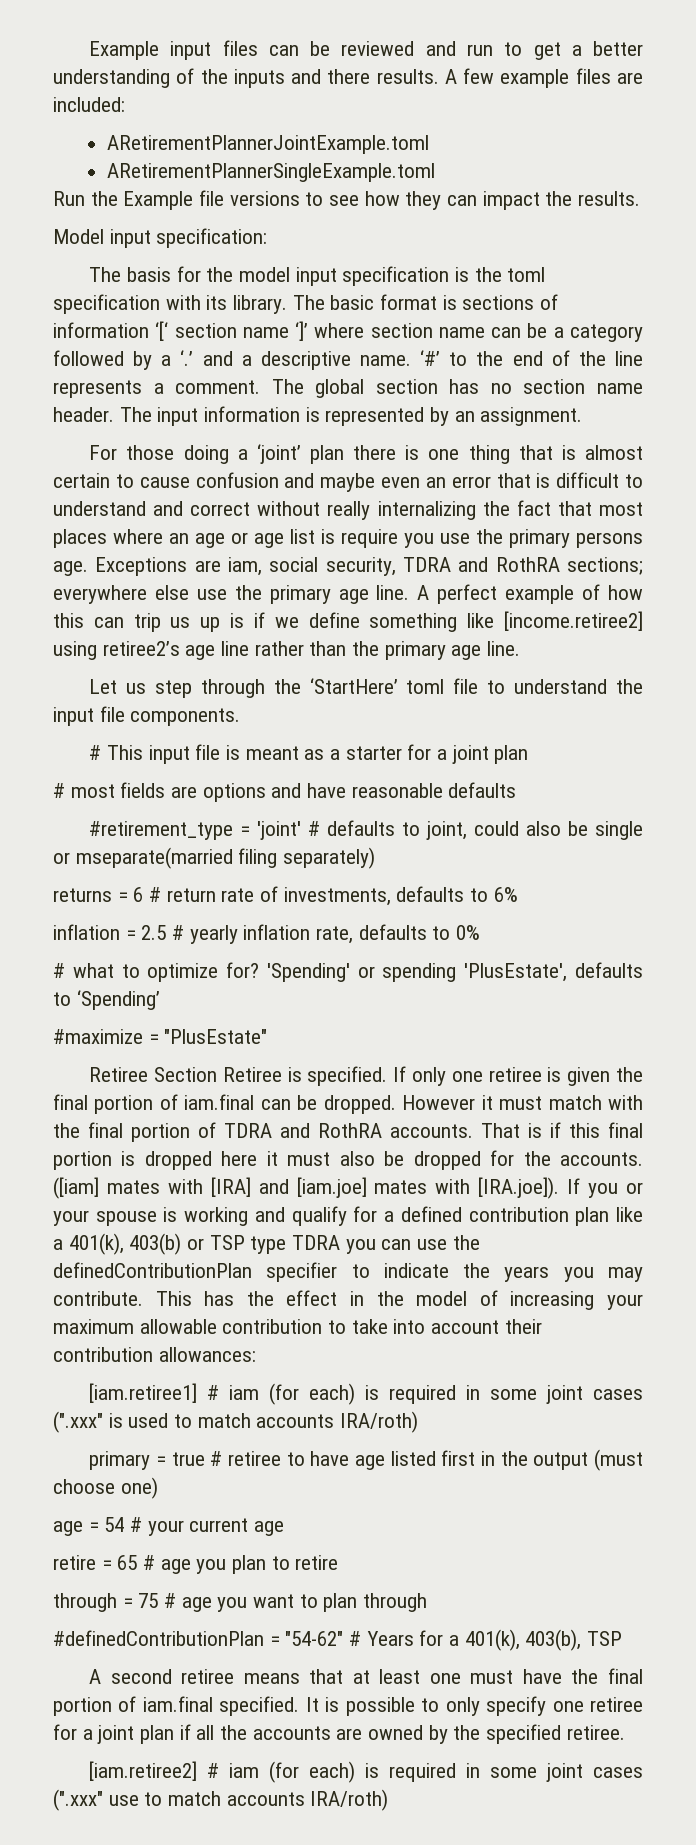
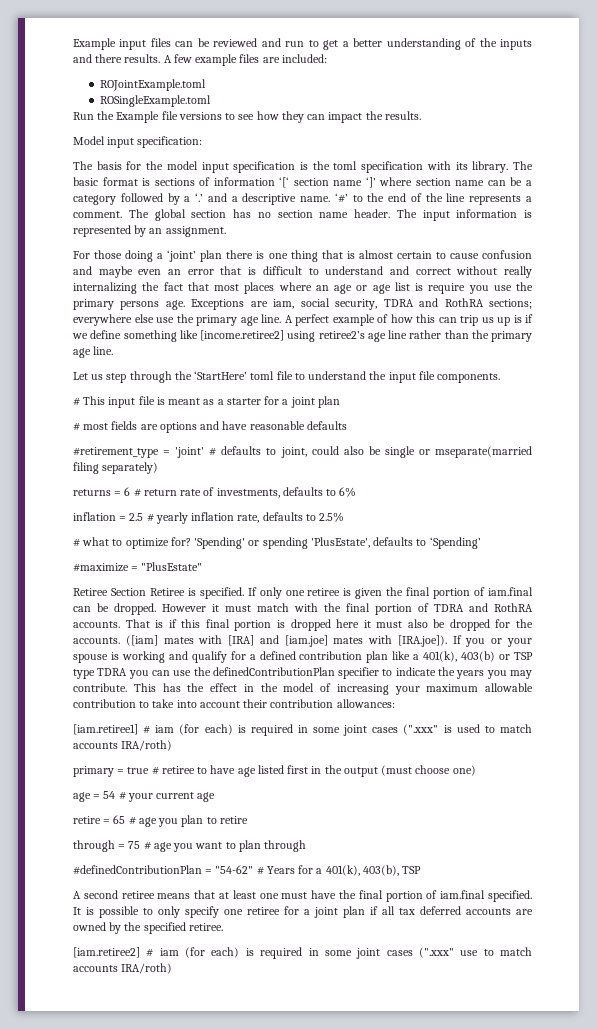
- ARetirementPlannerJointExample.toml
- ARetirementPlannerSingleExample.toml
+ ROJointExample.toml
+ ROSingleExample.toml
- inflation = 2.5 # yearly inflation rate, defaults to 0%
+ inflation = 2.5 # yearly inflation rate, defaults to 2.5%
- It is possible to only specify one retiree for a joint plan if all the accounts are owned by the specified retiree.
+ It is possible to only specify one retiree for a joint plan if all tax deferred accounts are owned by the specified retiree.

